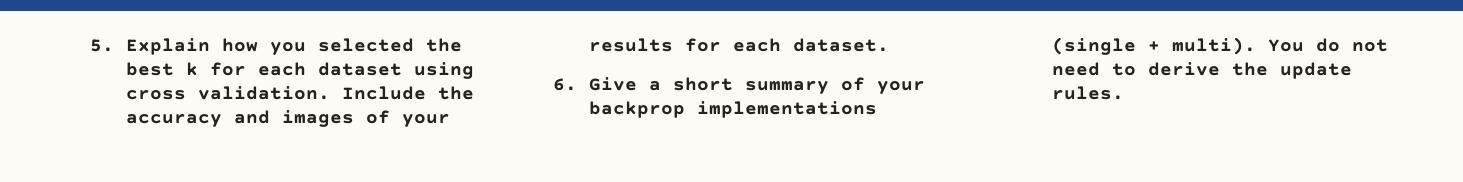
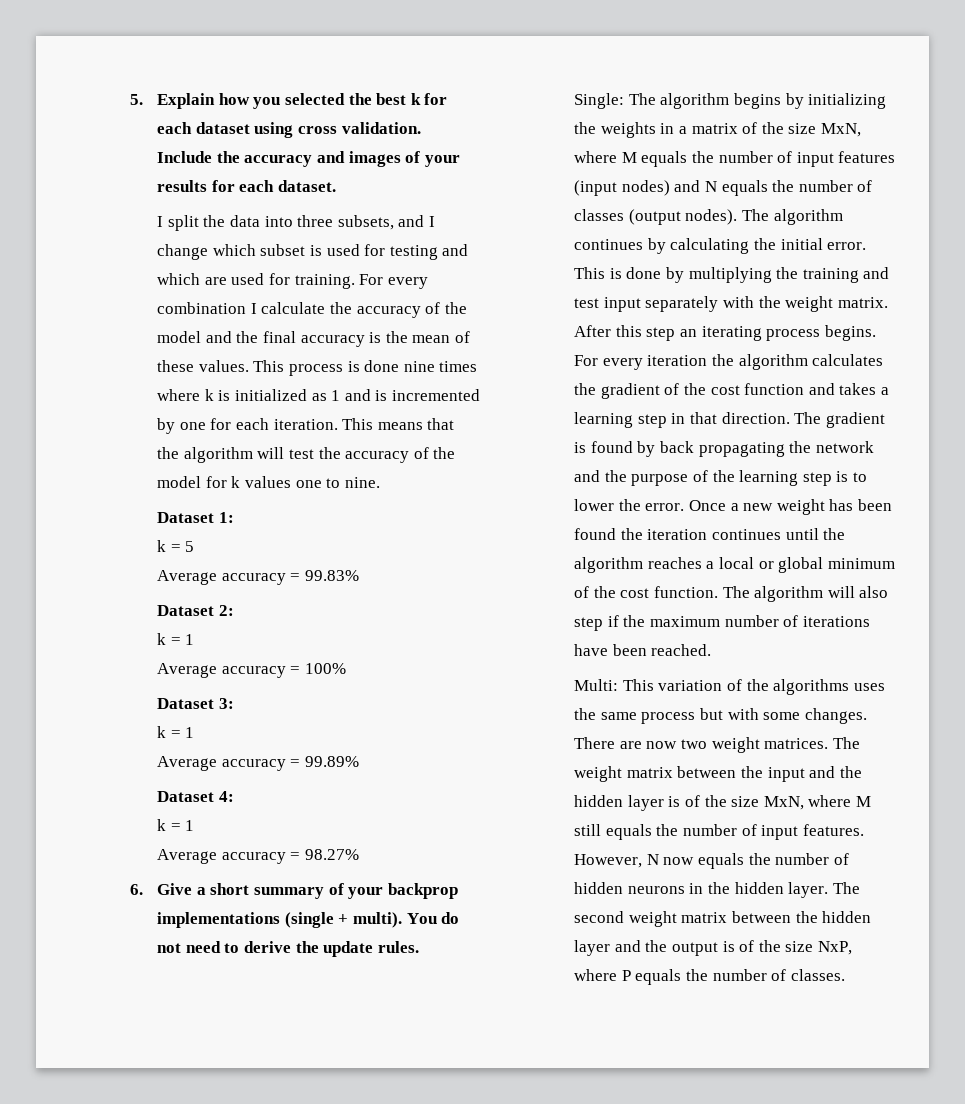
+ I split the data into three subsets, and I change which subset is used for testing and which are used for training. For every combination I calculate the accuracy of the model and the final accuracy is the mean of these values. This process is done nine times where k is initialized as 1 and is incremented by one for each iteration. This means that the algorithm will test the accuracy of the model for k values one to nine.
+ Dataset 1:
+ k = 5
+ Average accuracy = 99.83%
+ Dataset 2:
+ k = 1
+ Average accuracy = 100%
+ Dataset 3:
+ k = 1
+ Average accuracy = 99.89%
+ Dataset 4:
+ k = 1
+ Average accuracy = 98.27%
+ Single: The algorithm begins by initializing the weights in a matrix of the size MxN, where M equals the number of input features (input nodes) and N equals the number of classes (output nodes). The algorithm continues by calculating the initial error. This is done by multiplying the training and test input separately with the weight matrix. After this step an iterating process begins. For every iteration the algorithm calculates the gradient of the cost function and takes a learning step in that direction. The gradient is found by back propagating the network and the purpose of the learning step is to lower the error. Once a new weight has been found the iteration continues until the algorithm reaches a local or global minimum of the cost function. The algorithm will also step if the maximum number of iterations have been reached.
+ Multi: This variation of the algorithms uses the same process but with some changes. There are now two weight matrices. The weight matrix between the input and the hidden layer is of the size MxN, where M still equals the number of input features. However, N now equals the number of hidden neurons in the hidden layer. The second weight matrix between the hidden layer and the output is of the size NxP, where P equals the number of classes.

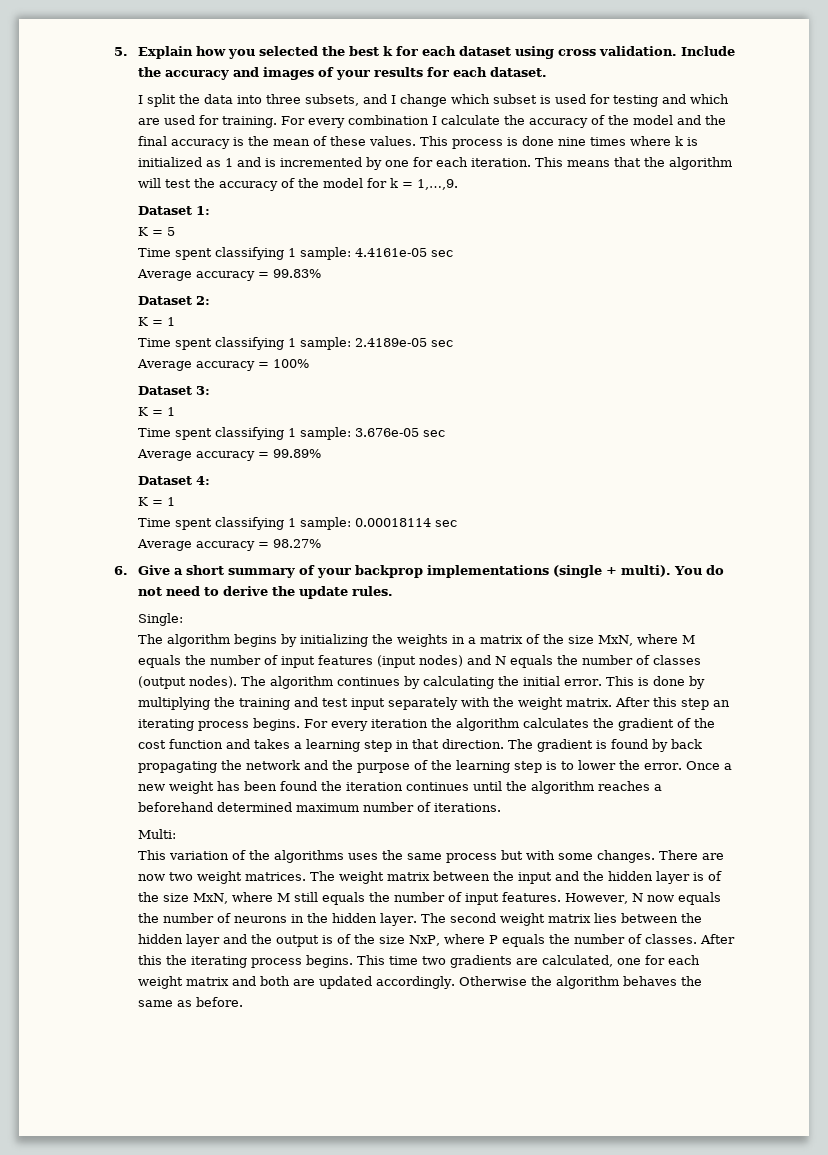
- This means that the algorithm will test the accuracy of the model for k values one to nine.
+ This means that the algorithm will test the accuracy of the model for k = 1,…,9.
- k = 5
+ K = 5
+ Time spent classifying 1 sample: 4.4161e-05 sec
  Dataset 2:
- k = 1
+ K = 1
+ Time spent classifying 1 sample: 2.4189e-05 sec
  Dataset 3:
- k = 1
+ K = 1
+ Time spent classifying 1 sample: 3.676e-05 sec
  Dataset 4:
- k = 1
+ K = 1
+ Time spent classifying 1 sample: 0.00018114 sec
- Single: The algorithm begins by initializing the weights in a matrix of the size MxN, where M equals the number of input features (input nodes) and N equals the number of classes (output nodes).
+ Single:
+ The algorithm begins by initializing the weights in a matrix of the size MxN, where M equals the number of input features (input nodes) and N equals the number of classes (output nodes).
- Once a new weight has been found the iteration continues until the algorithm reaches a local or global minimum of the cost function. The algorithm will also step if the maximum number of iterations have been reached.
+ Once a new weight has been found the iteration continues until the algorithm reaches a beforehand determined maximum number of iterations.
- Multi: This variation of the algorithms uses the same process but with some changes.
+ Multi:
+ This variation of the algorithms uses the same process but with some changes.
- However, N now equals the number of hidden neurons in the hidden layer.
+ However, N now equals the number of neurons in the hidden layer.
- The second weight matrix between the hidden layer and the output is of the size NxP, where P equals the number of classes.
+ The second weight matrix lies between the hidden layer and the output is of the size NxP, where P equals the number of classes.
+ After this the iterating process begins. This time two gradients are calculated, one for each weight matrix and both are updated accordingly. Otherwise the algorithm behaves the same as before.

